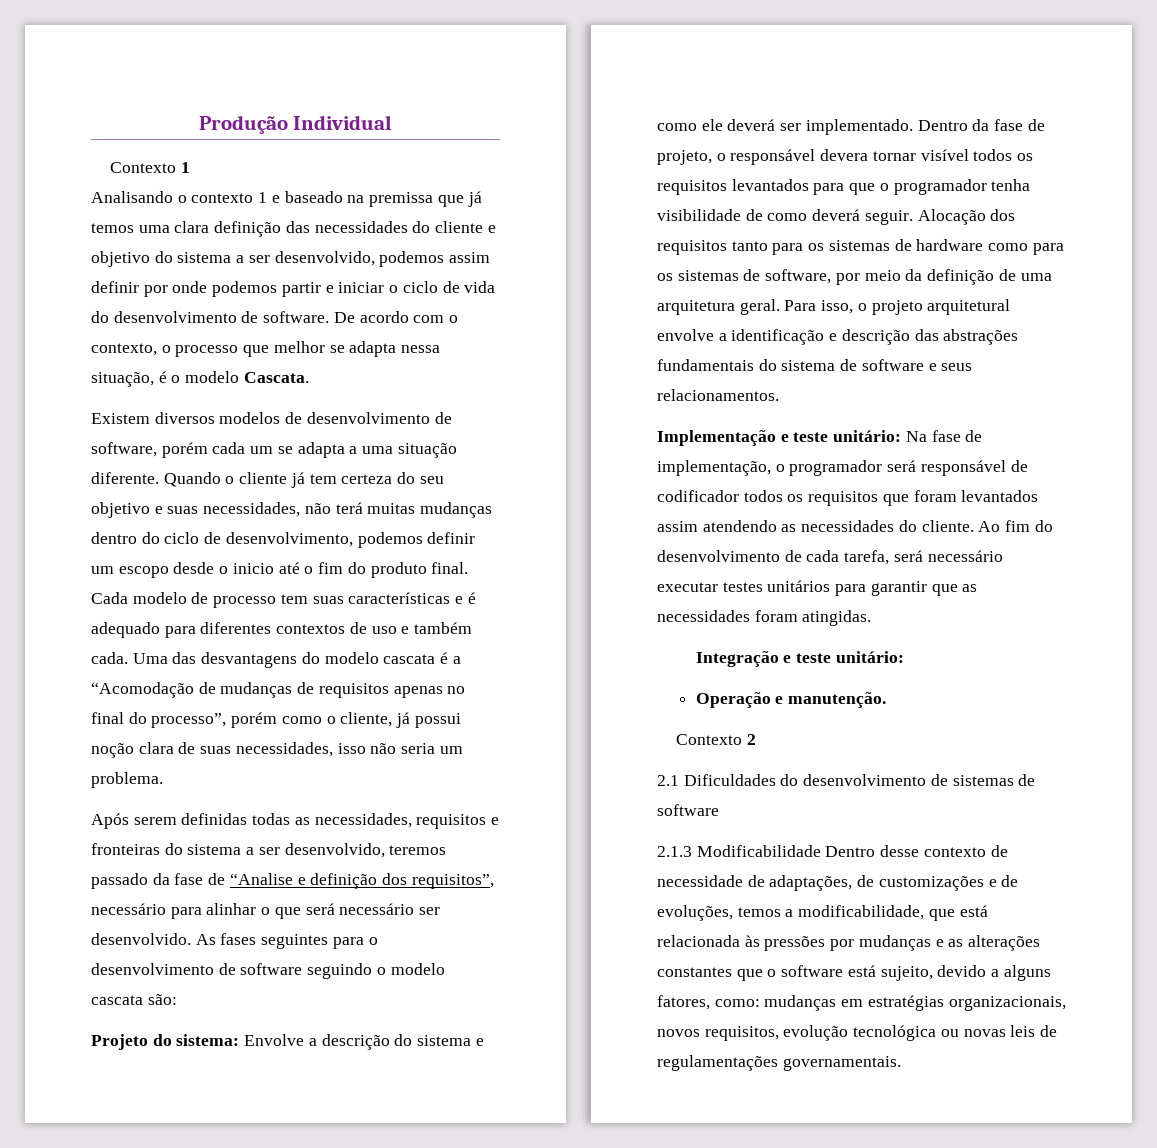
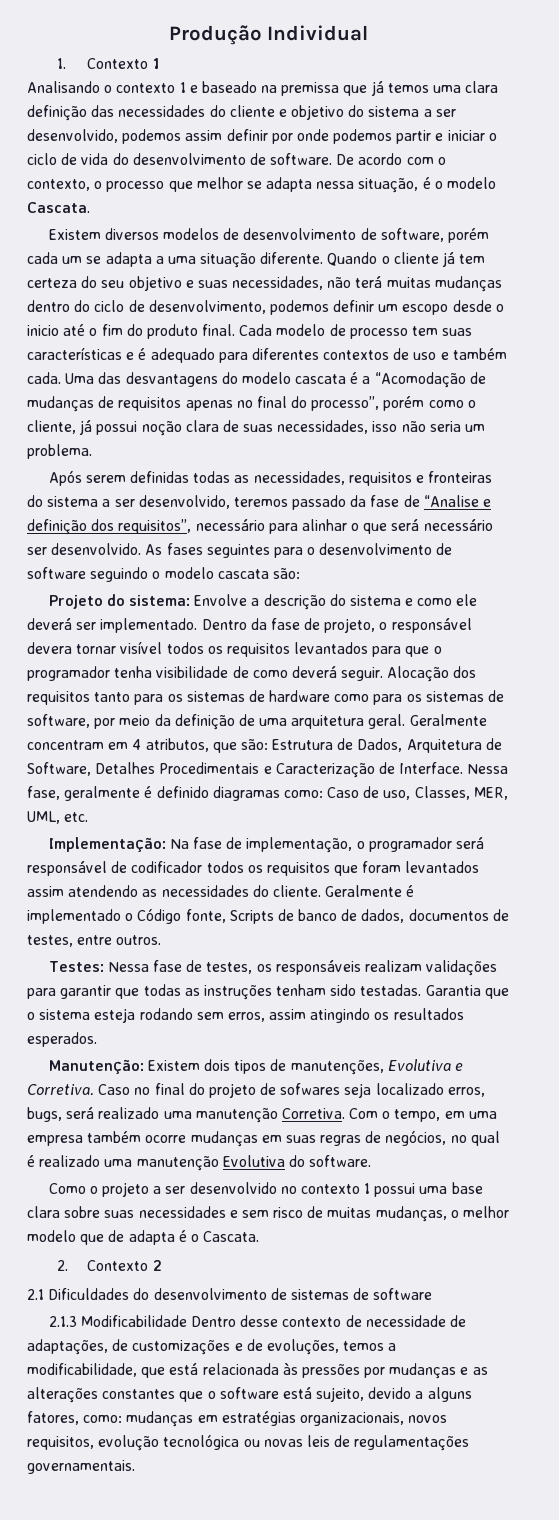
- Contexto 1
+ 1. Contexto 1
- Para isso, o projeto arquitetural envolve a identificação e descrição das abstrações fundamentais do sistema de software e seus relacionamentos.
- Implementação e teste unitário: Na fase de implementação, o programador será responsável de codificador todos os requisitos que foram levantados assim atendendo as necessidades do cliente.
+ Geralmente concentram em 4 atributos, que são: Estrutura de Dados, Arquitetura de Software, Detalhes Procedimentais e Caracterização de Interface. Nessa fase, geralmente é definido diagramas como: Caso de uso, Classes, MER, UML, etc.
+ Implementação: Na fase de implementação, o programador será responsável de codificador todos os requisitos que foram levantados assim atendendo as necessidades do cliente.
- Ao fim do desenvolvimento de cada tarefa, será necessário executar testes unitários para garantir que as necessidades foram atingidas.
- Integração e teste unitário:
- Operação e manutenção.
- Contexto 2
+ Geralmente é implementado o Código fonte, Scripts de banco de dados, documentos de testes, entre outros.
+ Testes: Nessa fase de testes, os responsáveis realizam validações para garantir que todas as instruções tenham sido testadas. Garantia que o sistema esteja rodando sem erros, assim atingindo os resultados esperados.
+ Manutenção: Existem dois tipos de manutenções, Evolutiva e Corretiva. Caso no final do projeto de sofwares seja localizado erros, bugs, será realizado uma manutenção Corretiva. Com o tempo, em uma empresa também ocorre mudanças em suas regras de negócios, no qual é realizado uma manutenção Evolutiva do software.
+ Como o projeto a ser desenvolvido no contexto 1 possui uma base clara sobre suas necessidades e sem risco de muitas mudanças, o melhor modelo que de adapta é o Cascata.
+ 2. Contexto 2

